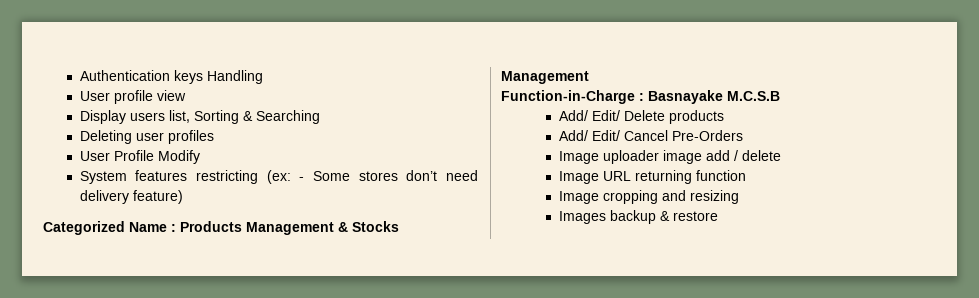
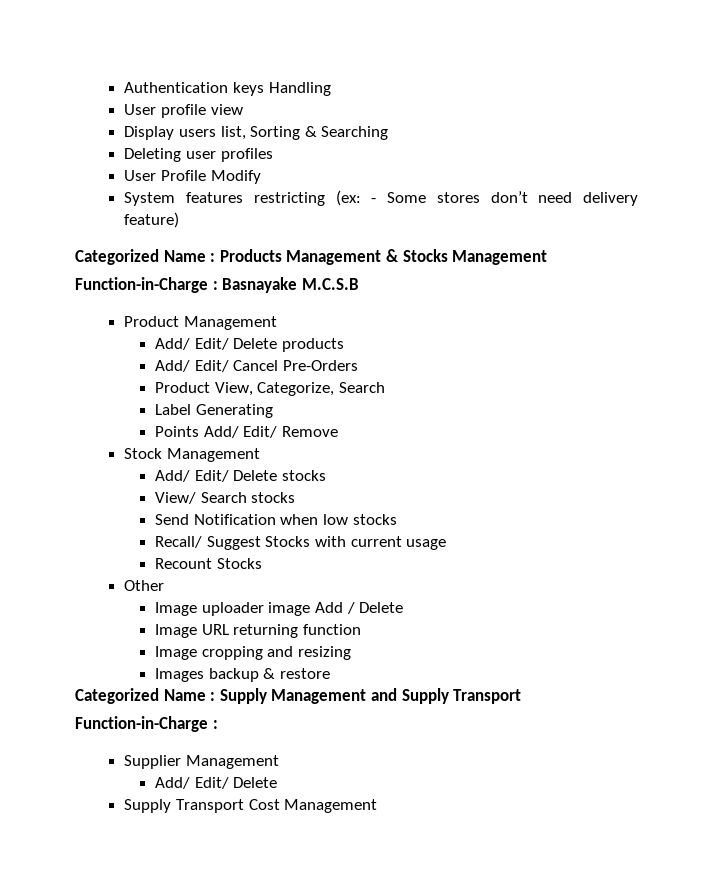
+ Product Management
+ Product View, Categorize, Search
+ Label Generating
+ Points Add/ Edit/ Remove
+ Stock Management
+ Add/ Edit/ Delete stocks
+ View/ Search stocks
+ Send Notification when low stocks
+ Recall/ Suggest Stocks with current usage
+ Recount Stocks
+ Other
- Image uploader image add / delete
+ Image uploader image Add / Delete
+ Categorized Name : Supply Management and Supply Transport
+ Function-in-Charge :
+ Supplier Management
+ Add/ Edit/ Delete
+ Supply Transport Cost Management

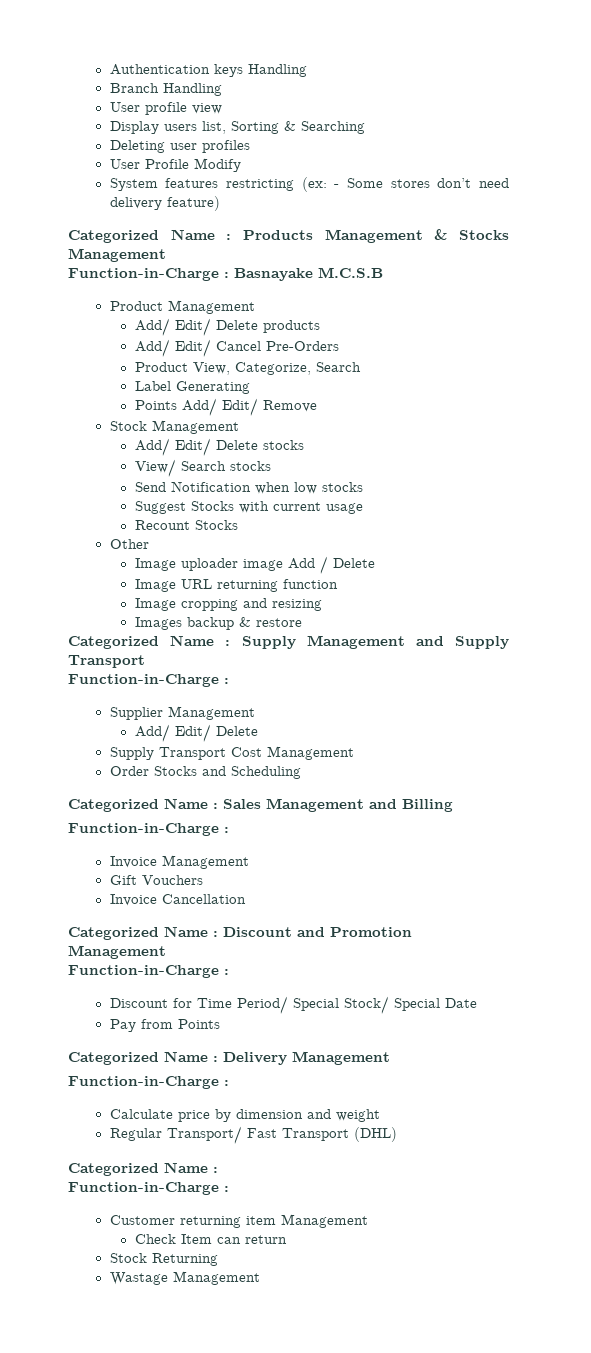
+ Branch Handling
- Recall/ Suggest Stocks with current usage
+ Suggest Stocks with current usage
+ Order Stocks and Scheduling
+ Categorized Name : Sales Management and Billing
+ Function-in-Charge :
+ Invoice Management
+ Gift Vouchers
+ Invoice Cancellation
+ Categorized Name : Discount and Promotion Management
+ Function-in-Charge :
+ Discount for Time Period/ Special Stock/ Special Date
+ Pay from Points
+ Categorized Name : Delivery Management
+ Function-in-Charge :
+ Calculate price by dimension and weight
+ Regular Transport/ Fast Transport (DHL)
+ Categorized Name :
+ Function-in-Charge :
+ Customer returning item Management
+ Check Item can return
+ Stock Returning
+ Wastage Management

